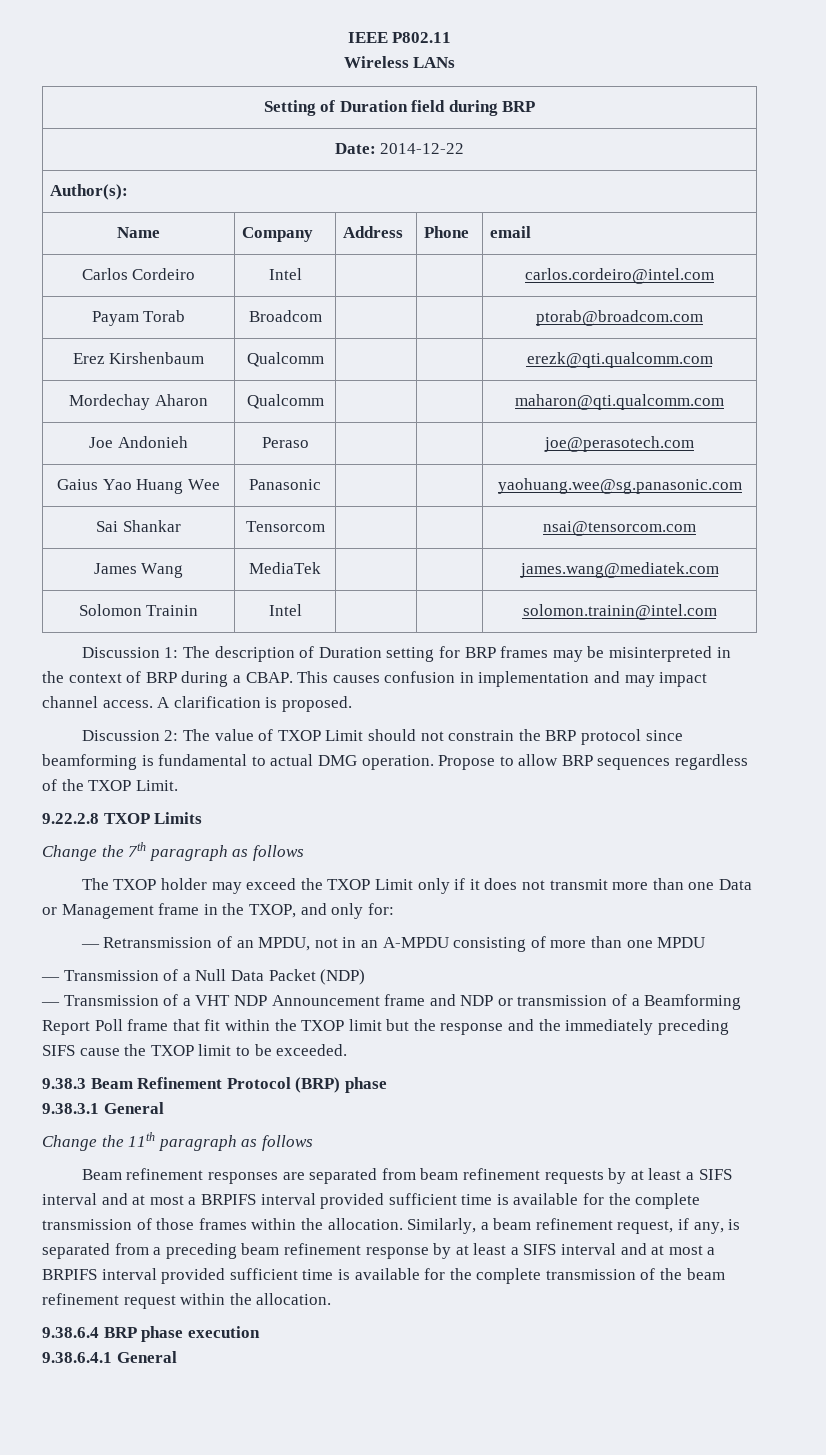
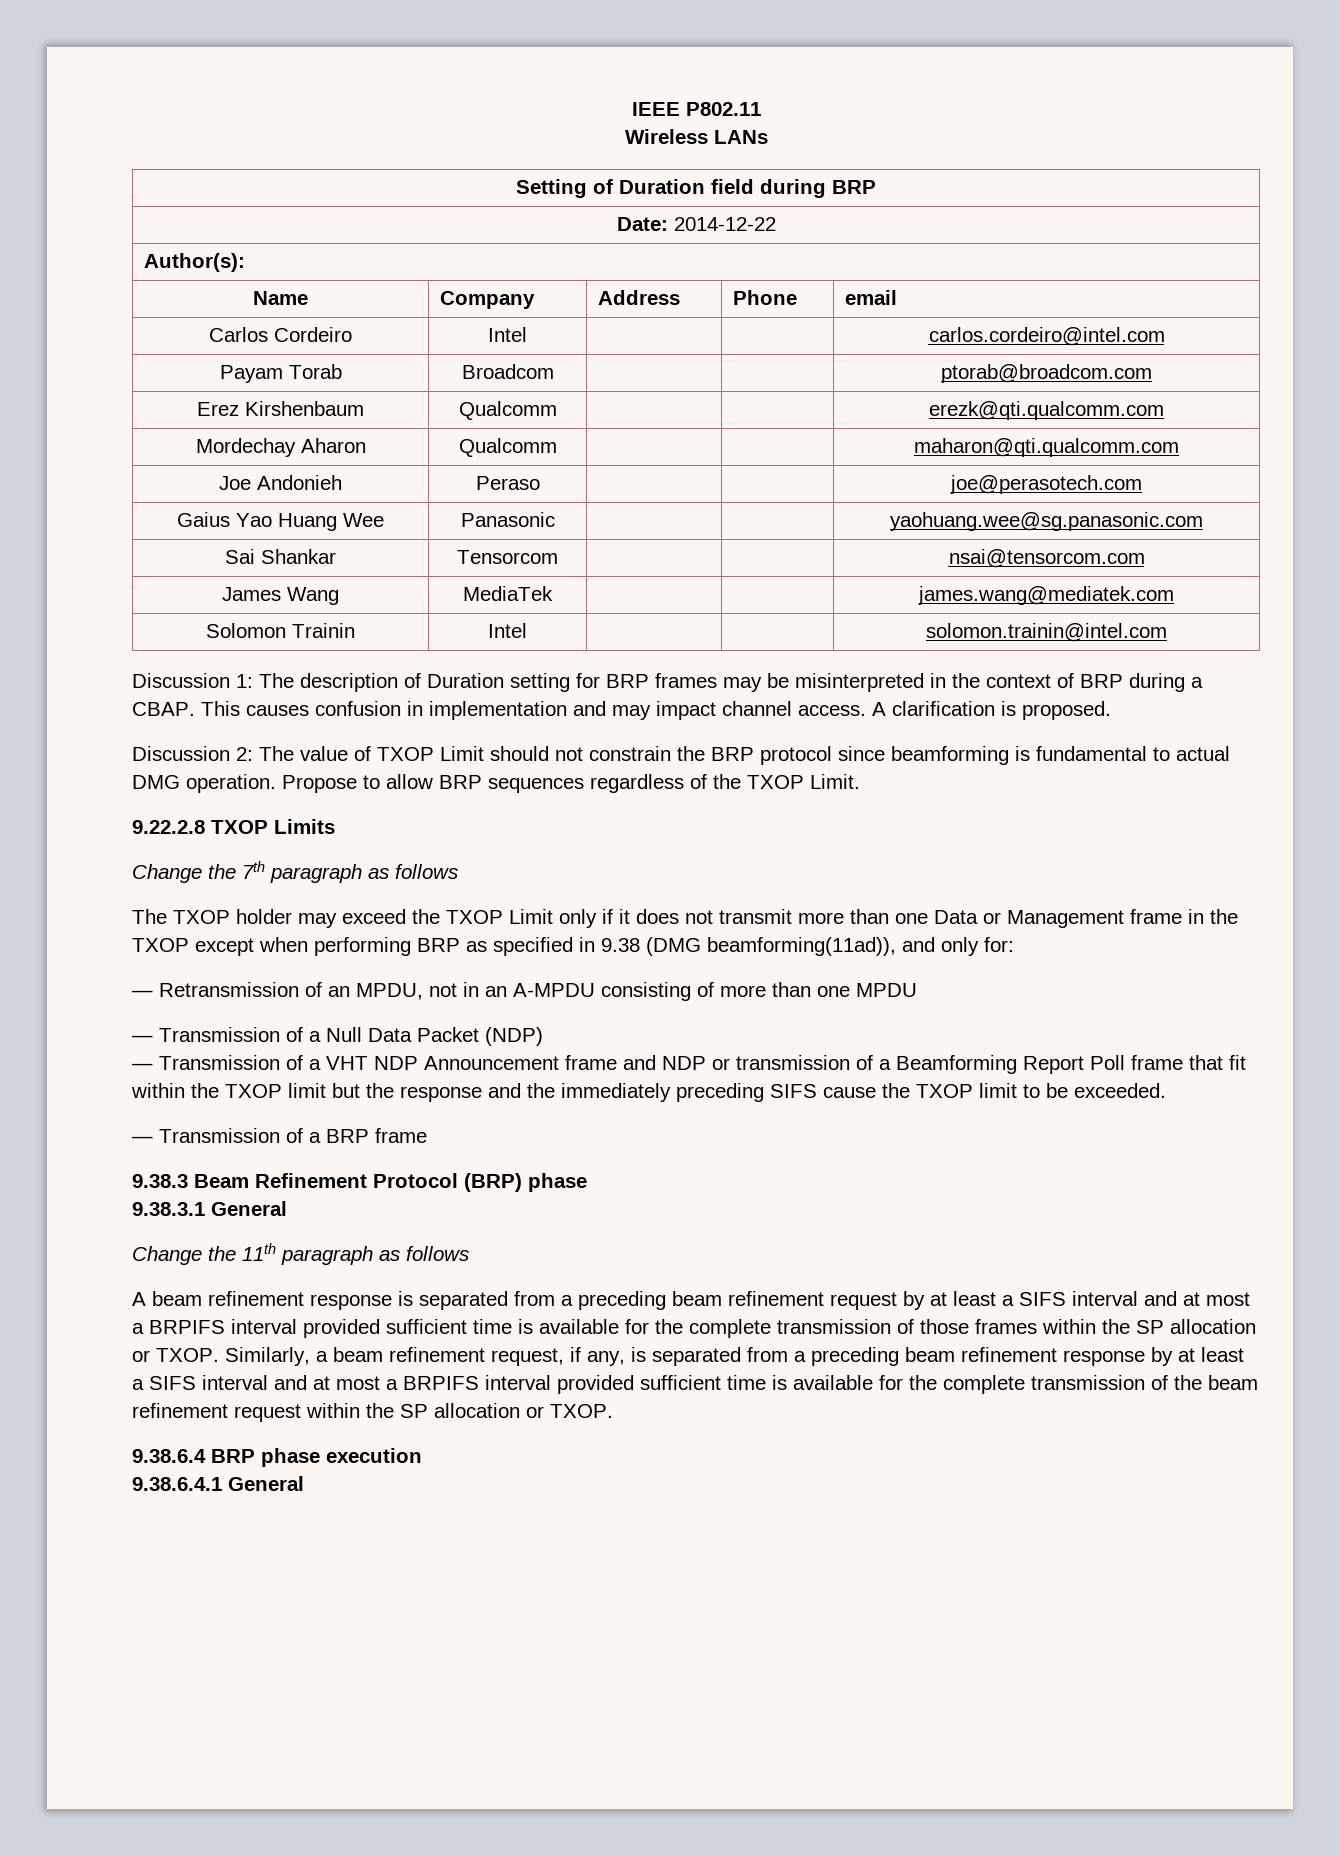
- The TXOP holder may exceed the TXOP Limit only if it does not transmit more than one Data or Management frame in the TXOP, and only for:
+ The TXOP holder may exceed the TXOP Limit only if it does not transmit more than one Data or Management frame in the TXOP except when performing BRP as specified in 9.38 (DMG beamforming(11ad)), and only for:
+ — Transmission of a BRP frame
- Beam refinement responses are separated from beam refinement requests by at least a SIFS interval and at most a BRPIFS interval provided sufficient time is available for the complete transmission of those frames within the allocation.
+ A beam refinement response is separated from a preceding beam refinement request by at least a SIFS interval and at most a BRPIFS interval provided sufficient time is available for the complete transmission of those frames within the SP allocation or TXOP.
- Similarly, a beam refinement request, if any, is separated from a preceding beam refinement response by at least a SIFS interval and at most a BRPIFS interval provided sufficient time is available for the complete transmission of the beam refinement request within the allocation.
+ Similarly, a beam refinement request, if any, is separated from a preceding beam refinement response by at least a SIFS interval and at most a BRPIFS interval provided sufficient time is available for the complete transmission of the beam refinement request within the SP allocation or TXOP.

